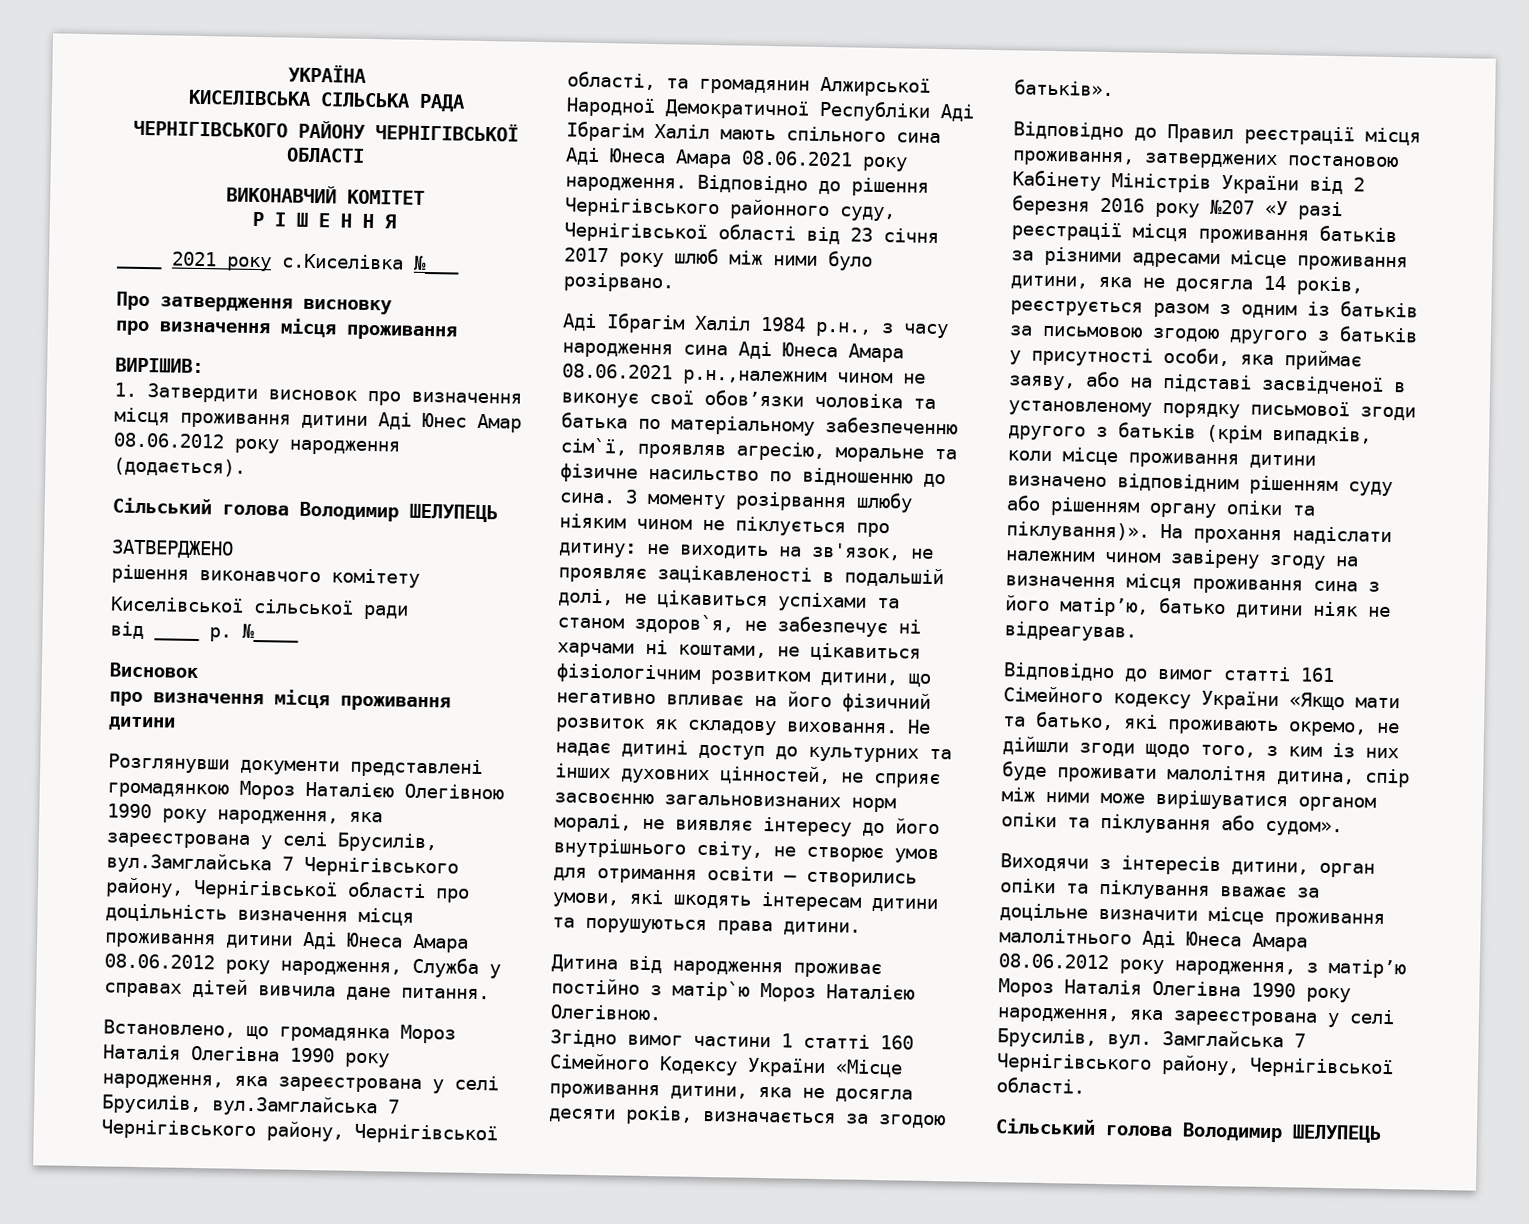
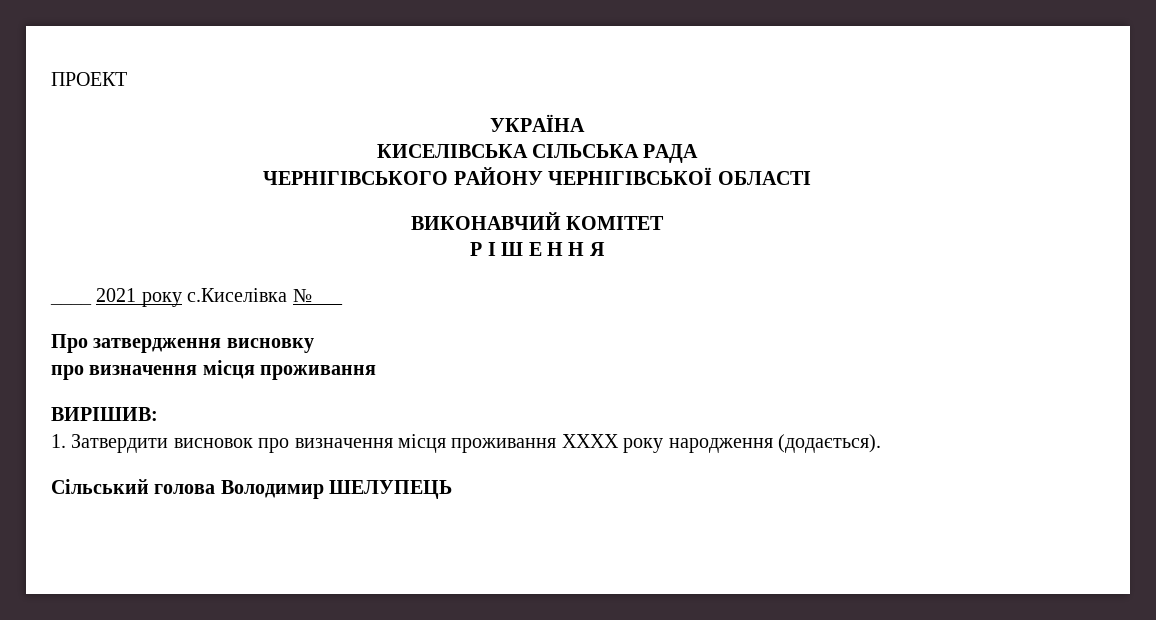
+ ПРОЕКТ
- 1. Затвердити висновок про визначення місця проживання дитини Аді Юнес Амар 08.06.2012 року народження (додається).
+ 1. Затвердити висновок про визначення місця проживання ХХХХ року народження (додається).
- ЗАТВЕРДЖЕНО
- рішення виконавчого комітету
- Киселівської сільської ради
- від ____ р. №____
- Висновок
- про визначення місця проживання дитини
- Розглянувши документи представлені громадянкою Мороз Наталією Олегівною 1990 року народження, яка зареєстрована у селі Брусилів, вул.Замглайська 7 Чернігівського району, Чернігівської області про доцільність визначення місця проживання дитини Аді Юнеса Амара 08.06.2012 року народження, Служба у справах дітей вивчила дане питання.
- Встановлено, що громадянка Мороз Наталія Олегівна 1990 року народження, яка зареєстрована у селі Брусилів, вул.Замглайська 7 Чернігівського району, Чернігівської області, та громадянин Алжирської Народної Демократичної Республіки Аді Ібрагім Халіл мають спільного сина Аді Юнеса Амара 08.06.2021 року народження. Відповідно до рішення Чернігівського районного суду, Чернігівської області від 23 січня 2017 року шлюб між ними було розірвано.
- Аді Ібрагім Халіл 1984 р.н., з часу народження сина Аді Юнеса Амара 08.06.2021 р.н.,належним чином не виконує свої обов’язки чоловіка та батька по матеріальному забезпеченню сім`ї, проявляв агресію, моральне та фізичне насильство по відношенню до сина. З моменту розірвання шлюбу ніяким чином не піклується про дитину: не виходить на зв'язок, не проявляє зацікавленості в подальшій долі, не цікавиться успіхами та станом здоров`я, не забезпечує ні харчами ні коштами, не цікавиться фізіологічним розвитком дитини, що негативно впливає на його фізичний розвиток як складову виховання. Не надає дитині доступ до культурних та інших духовних цінностей, не сприяє засвоєнню загальновизнаних норм моралі, не виявляє інтересу до його внутрішнього світу, не створює умов для отримання освіти – створились умови, які шкодять інтересам дитини та порушуються права дитини.
- Дитина від народження проживає постійно з матір`ю Мороз Наталією Олегівною.
- Згідно вимог частини 1 статті 160 Сімейного Кодексу України «Місце проживання дитини, яка не досягла десяти років, визначається за згодою батьків».
- Відповідно до Правил реєстрації місця проживання, затверджених постановою Кабінету Міністрів України від 2 березня 2016 року №207 «У разі реєстрації місця проживання батьків за різними адресами місце проживання дитини, яка не досягла 14 років, реєструється разом з одним із батьків за письмовою згодою другого з батьків у присутності особи, яка приймає заяву, або на підставі засвідченої в установленому порядку письмової згоди другого з батьків (крім випадків, коли місце проживання дитини визначено відповідним рішенням суду або рішенням органу опіки та піклування)». На прохання надіслати належним чином завірену згоду на визначення місця проживання сина з його матір’ю, батько дитини ніяк не відреагував.
- Відповідно до вимог статті 161 Сімейного кодексу України «Якщо мати та батько, які проживають окремо, не дійшли згоди щодо того, з ким із них буде проживати малолітня дитина, спір між ними може вирішуватися органом опіки та піклування або судом».
- Виходячи з інтересів дитини, орган опіки та піклування вважає за доцільне визначити місце проживання малолітнього Аді Юнеса Амара 08.06.2012 року народження, з матір’ю Мороз Наталія Олегівна 1990 року народження, яка зареєстрована у селі Брусилів, вул. Замглайська 7 Чернігівського району, Чернігівської області.
- Сільський голова Володимир ШЕЛУПЕЦЬ

